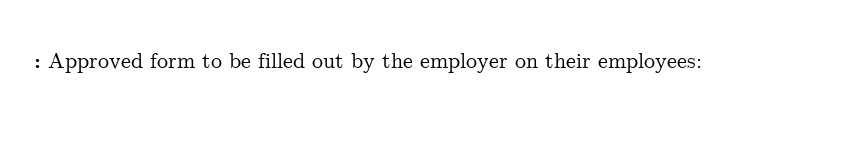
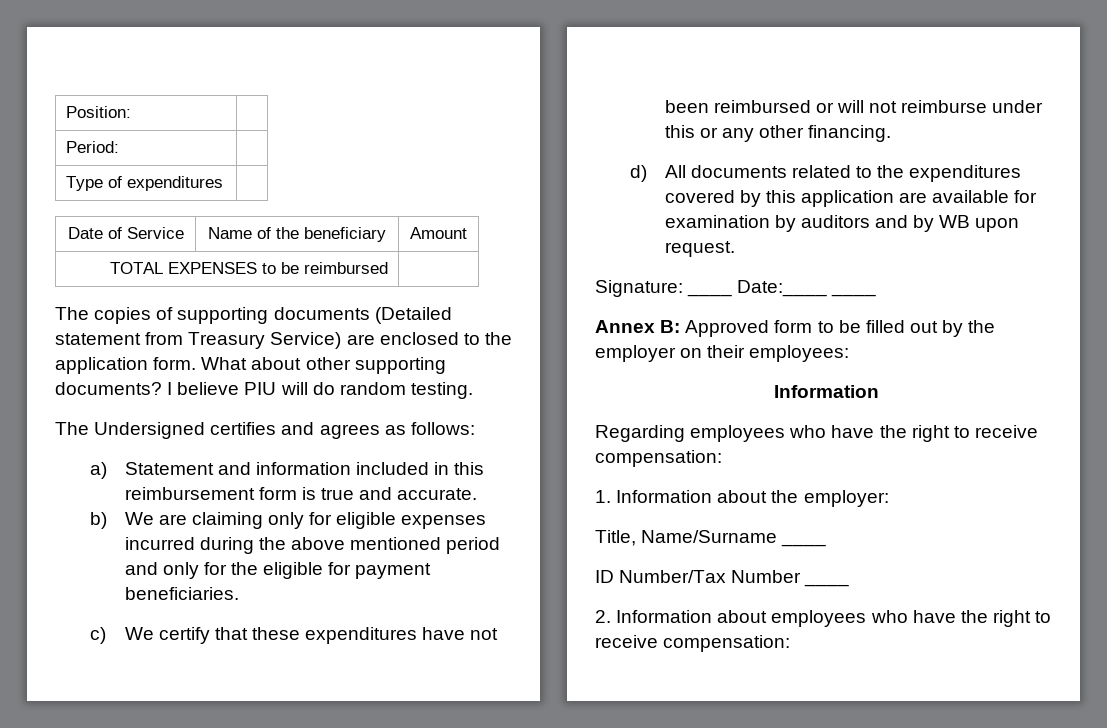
- : Approved form to be filled out by the employer on their employees:
+ Position: |
+ Period: |
+ Type of expenditures |
+ Date of Service | Name of the beneficiary | Amount
+ TOTAL EXPENSES to be reimbursed |
+ The copies of supporting documents (Detailed statement from Treasury Service) are enclosed to the application form. What about other supporting documents? I believe PIU will do random testing.
+ The Undersigned certifies and agrees as follows:
+ a) Statement and information included in this reimbursement form is true and accurate.
+ b) We are claiming only for eligible expenses incurred during the above mentioned period and only for the eligible for payment beneficiaries.
+ c) We certify that these expenditures have not been reimbursed or will not reimburse under this or any other financing.
+ d) All documents related to the expenditures covered by this application are available for examination by auditors and by WB upon request.
+ Signature: ____ Date:____ ____
+ Annex B: Approved form to be filled out by the employer on their employees:
+ Information
+ Regarding employees who have the right to receive compensation:
+ 1. Information about the employer:
+ Title, Name/Surname ____
+ ID Number/Tax Number ____
+ 2. Information about employees who have the right to receive compensation:

